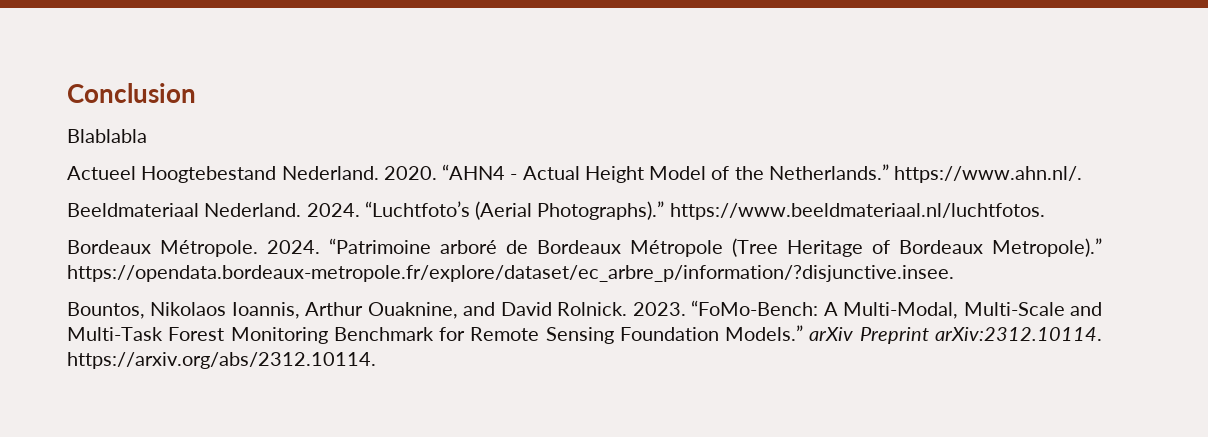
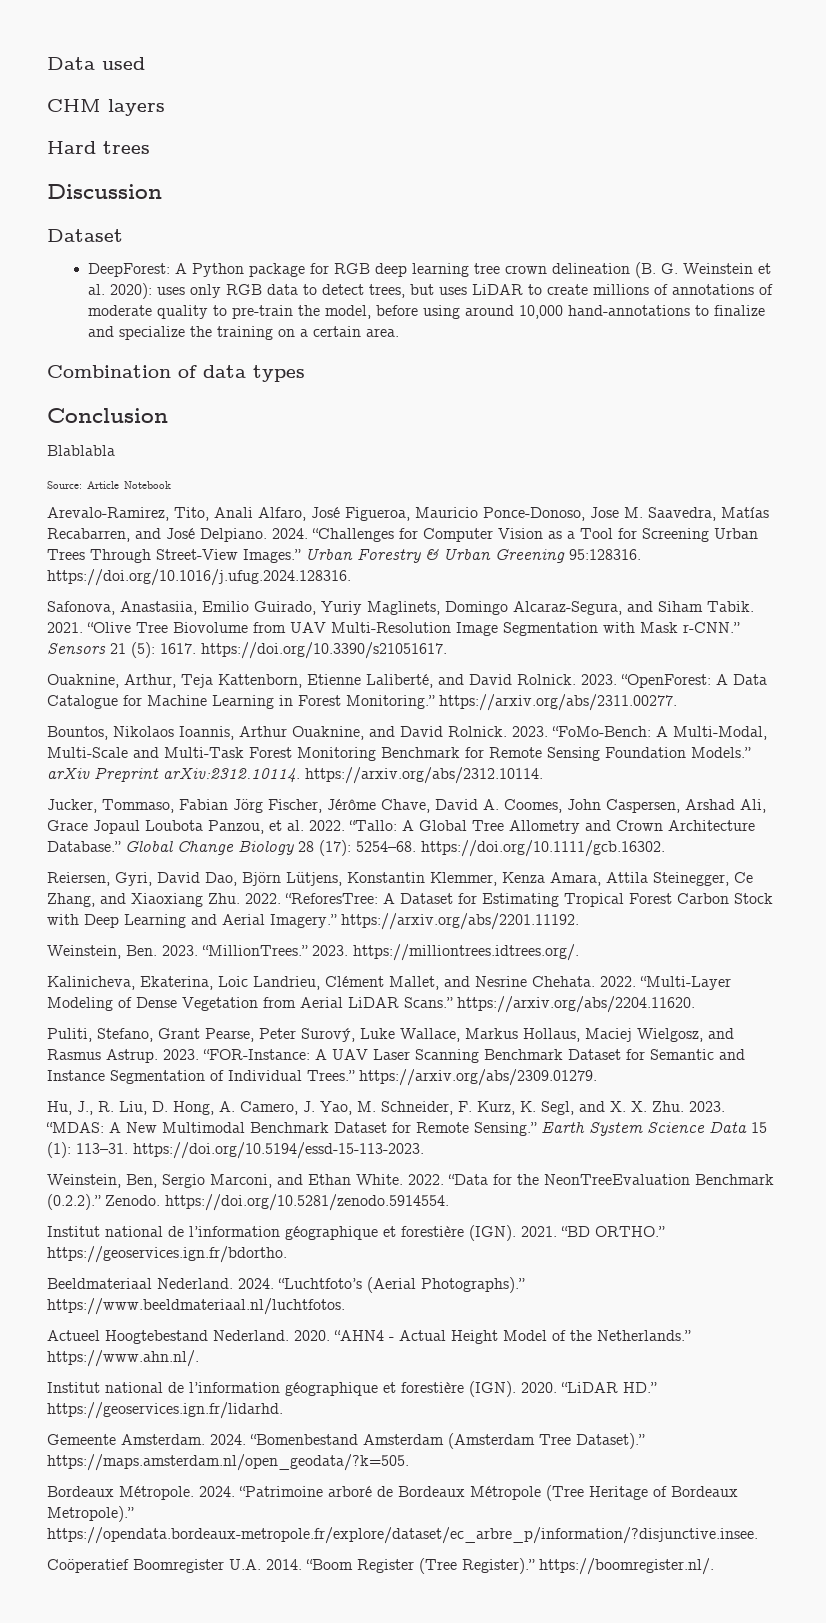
+ Data used
+ CHM layers
+ Hard trees
+ Discussion
+ Dataset
+ DeepForest: A Python package for RGB deep learning tree crown delineation (B. G. Weinstein et al. 2020): uses only RGB data to detect trees, but uses LiDAR to create millions of annotations of moderate quality to pre-train the model, before using around 10,000 hand-annotations to finalize and specialize the training on a certain area.
+ Combination of data types
  Conclusion
  Blablabla
- Actueel Hoogtebestand Nederland. 2020. “AHN4 - Actual Height Model of the Netherlands.” https://www.ahn.nl/.
- Beeldmateriaal Nederland. 2024. “Luchtfoto’s (Aerial Photographs).” https://www.beeldmateriaal.nl/luchtfotos.
- Bordeaux Métropole. 2024. “Patrimoine arboré de Bordeaux Métropole (Tree Heritage of Bordeaux Metropole).” https://opendata.bordeaux-metropole.fr/explore/dataset/ec_arbre_p/information/?disjunctive.insee.
+ Source: Article Notebook
+ Arevalo-Ramirez, Tito, Anali Alfaro, José Figueroa, Mauricio Ponce-Donoso, Jose M. Saavedra, Matías Recabarren, and José Delpiano. 2024. “Challenges for Computer Vision as a Tool for Screening Urban Trees Through Street-View Images.” Urban Forestry & Urban Greening 95:128316. https://doi.org/10.1016/j.ufug.2024.128316.
+ Safonova, Anastasiia, Emilio Guirado, Yuriy Maglinets, Domingo Alcaraz-Segura, and Siham Tabik. 2021. “Olive Tree Biovolume from UAV Multi-Resolution Image Segmentation with Mask r-CNN.” Sensors 21 (5): 1617. https://doi.org/10.3390/s21051617.
+ Ouaknine, Arthur, Teja Kattenborn, Etienne Laliberté, and David Rolnick. 2023. “OpenForest: A Data Catalogue for Machine Learning in Forest Monitoring.” https://arxiv.org/abs/2311.00277.
+ Jucker, Tommaso, Fabian Jörg Fischer, Jérôme Chave, David A. Coomes, John Caspersen, Arshad Ali, Grace Jopaul Loubota Panzou, et al. 2022. “Tallo: A Global Tree Allometry and Crown Architecture Database.” Global Change Biology 28 (17): 5254–68. https://doi.org/10.1111/gcb.16302.
+ Reiersen, Gyri, David Dao, Björn Lütjens, Konstantin Klemmer, Kenza Amara, Attila Steinegger, Ce Zhang, and Xiaoxiang Zhu. 2022. “ReforesTree: A Dataset for Estimating Tropical Forest Carbon Stock with Deep Learning and Aerial Imagery.” https://arxiv.org/abs/2201.11192.
+ Weinstein, Ben. 2023. “MillionTrees.” 2023. https://milliontrees.idtrees.org/.
+ Kalinicheva, Ekaterina, Loic Landrieu, Clément Mallet, and Nesrine Chehata. 2022. “Multi-Layer Modeling of Dense Vegetation from Aerial LiDAR Scans.” https://arxiv.org/abs/2204.11620.
+ Puliti, Stefano, Grant Pearse, Peter Surový, Luke Wallace, Markus Hollaus, Maciej Wielgosz, and Rasmus Astrup. 2023. “FOR-Instance: A UAV Laser Scanning Benchmark Dataset for Semantic and Instance Segmentation of Individual Trees.” https://arxiv.org/abs/2309.01279.
+ Hu, J., R. Liu, D. Hong, A. Camero, J. Yao, M. Schneider, F. Kurz, K. Segl, and X. X. Zhu. 2023. “MDAS: A New Multimodal Benchmark Dataset for Remote Sensing.” Earth System Science Data 15 (1): 113–31. https://doi.org/10.5194/essd-15-113-2023.
+ Weinstein, Ben, Sergio Marconi, and Ethan White. 2022. “Data for the NeonTreeEvaluation Benchmark (0.2.2).” Zenodo. https://doi.org/10.5281/zenodo.5914554.
+ Institut national de l’information géographique et forestière (IGN). 2021. “BD ORTHO.” https://geoservices.ign.fr/bdortho.
+ Beeldmateriaal Nederland. 2024. “Luchtfoto’s (Aerial Photographs).” https://www.beeldmateriaal.nl/luchtfotos.
+ Actueel Hoogtebestand Nederland. 2020. “AHN4 - Actual Height Model of the Netherlands.” https://www.ahn.nl/.
+ Institut national de l’information géographique et forestière (IGN). 2020. “LiDAR HD.” https://geoservices.ign.fr/lidarhd.
+ Gemeente Amsterdam. 2024. “Bomenbestand Amsterdam (Amsterdam Tree Dataset).” https://maps.amsterdam.nl/open_geodata/?k=505.
+ Bordeaux Métropole. 2024. “Patrimoine arboré de Bordeaux Métropole (Tree Heritage of Bordeaux Metropole).” https://opendata.bordeaux-metropole.fr/explore/dataset/ec_arbre_p/information/?disjunctive.insee.
+ Coöperatief Boomregister U.A. 2014. “Boom Register (Tree Register).” https://boomregister.nl/.

